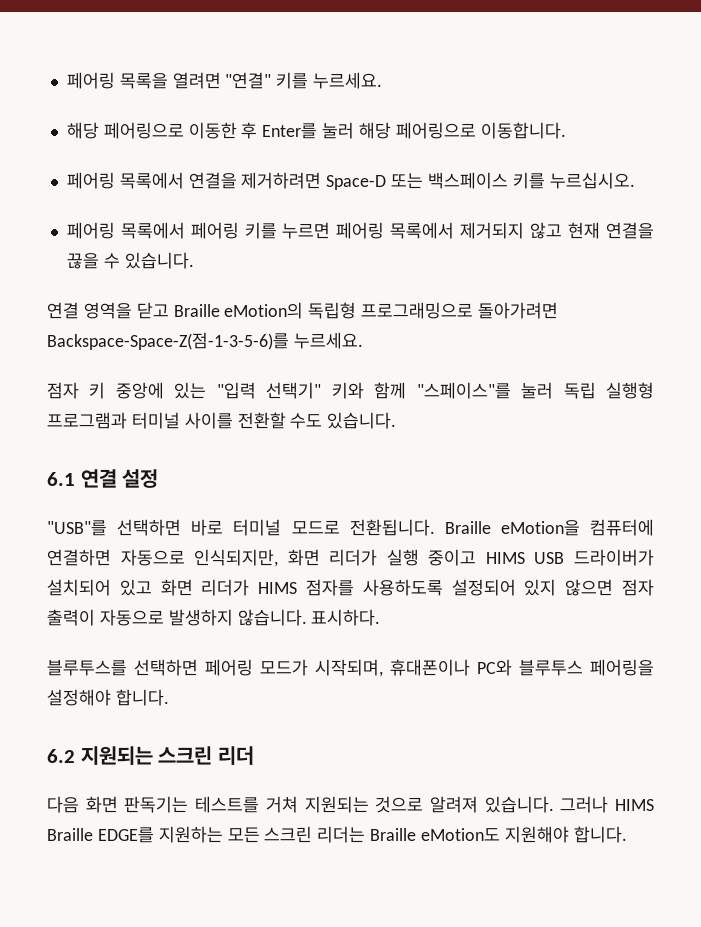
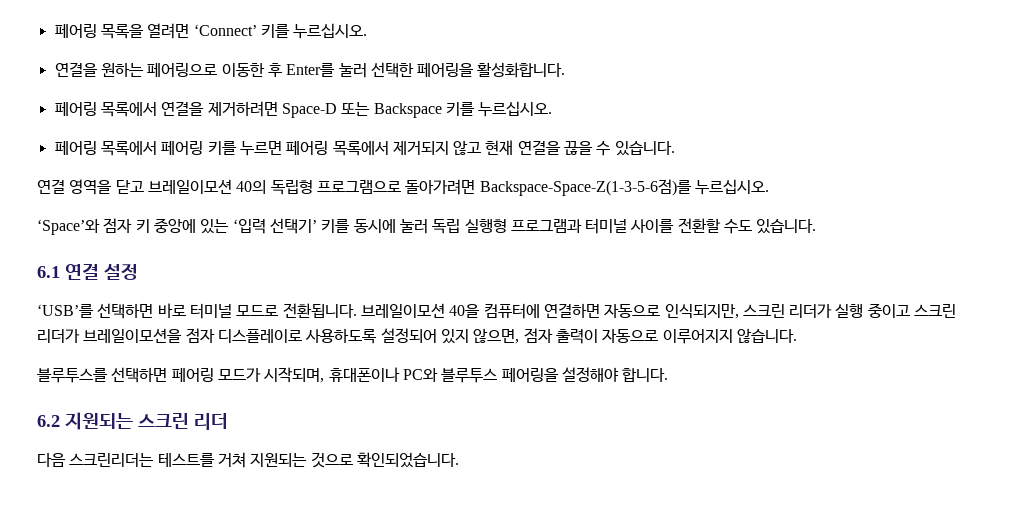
- 페어링 목록을 열려면 "연결" 키를 누르세요.
- 해당 페어링으로 이동한 후 Enter를 눌러 해당 페어링으로 이동합니다.
+ 페어링 목록을 열려면 ‘Connect’ 키를 누르십시오.
+ 연결을 원하는 페어링으로 이동한 후 Enter를 눌러 선택한 페어링을 활성화합니다.
- 페어링 목록에서 연결을 제거하려면 Space-D 또는 백스페이스 키를 누르십시오.
+ 페어링 목록에서 연결을 제거하려면 Space-D 또는 Backspace 키를 누르십시오.
- 연결 영역을 닫고 Braille eMotion의 독립형 프로그래밍으로 돌아가려면 Backspace-Space-Z(점-1-3-5-6)를 누르세요.
- 점자 키 중앙에 있는 "입력 선택기" 키와 함께 "스페이스"를 눌러 독립 실행형 프로그램과 터미널 사이를 전환할 수도 있습니다.
+ 연결 영역을 닫고 브레일이모션 40의 독립형 프로그램으로 돌아가려면 Backspace-Space-Z(1-3-5-6점)를 누르십시오.
+ ‘Space’와 점자 키 중앙에 있는 ‘입력 선택기’ 키를 동시에 눌러 독립 실행형 프로그램과 터미널 사이를 전환할 수도 있습니다.
- "USB"를 선택하면 바로 터미널 모드로 전환됩니다.
+ ‘USB’를 선택하면 바로 터미널 모드로 전환됩니다.
- Braille eMotion을 컴퓨터에 연결하면 자동으로 인식되지만, 화면 리더가 실행 중이고 HIMS USB 드라이버가 설치되어 있고 화면 리더가 HIMS 점자를 사용하도록 설정되어 있지 않으면 점자 출력이 자동으로 발생하지 않습니다. 표시하다.
+ 브레일이모션 40을 컴퓨터에 연결하면 자동으로 인식되지만, 스크린 리더가 실행 중이고 스크린 리더가 브레일이모션을 점자 디스플레이로 사용하도록 설정되어 있지 않으면, 점자 출력이 자동으로 이루어지지 않습니다.
- 다음 화면 판독기는 테스트를 거쳐 지원되는 것으로 알려져 있습니다. 그러나 HIMS Braille EDGE를 지원하는 모든 스크린 리더는 Braille eMotion도 지원해야 합니다.
+ 다음 스크린리더는 테스트를 거쳐 지원되는 것으로 확인되었습니다.

